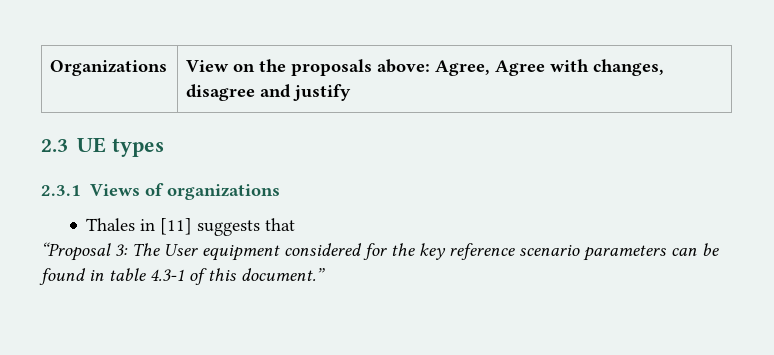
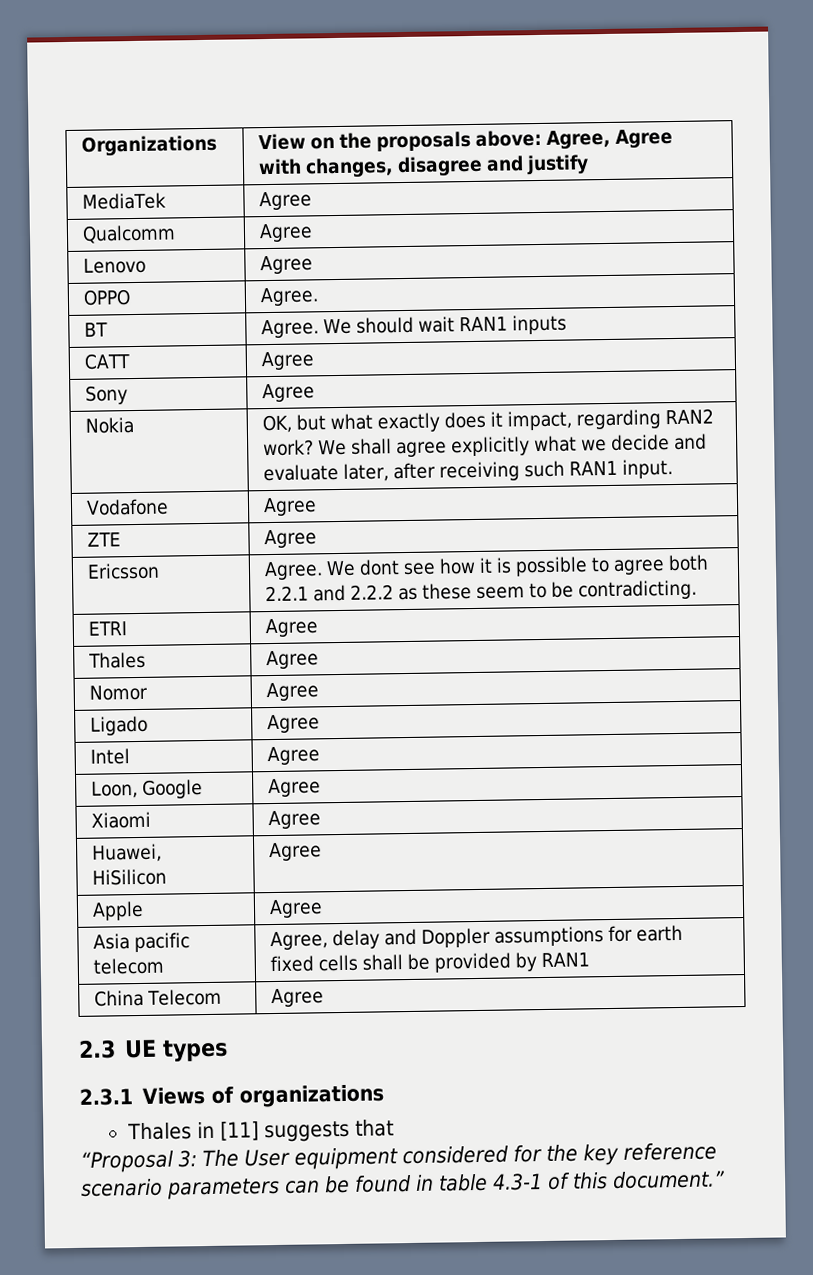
+ MediaTek | Agree
+ Qualcomm | Agree
+ Lenovo | Agree
+ OPPO | Agree.
+ BT | Agree. We should wait RAN1 inputs
+ CATT | Agree
+ Sony | Agree
+ Nokia | OK, but what exactly does it impact, regarding RAN2 work? We shall agree explicitly what we decide and evaluate later, after receiving such RAN1 input.
+ Vodafone | Agree
+ ZTE | Agree
+ Ericsson | Agree. We dont see how it is possible to agree both 2.2.1 and 2.2.2 as these seem to be contradicting.
+ ETRI | Agree
+ Thales | Agree
+ Nomor | Agree
+ Ligado | Agree
+ Intel | Agree
+ Loon, Google | Agree
+ Xiaomi | Agree
+ Huawei, HiSilicon | Agree
+ Apple | Agree
+ Asia pacific telecom | Agree, delay and Doppler assumptions for earth fixed cells shall be provided by RAN1
+ China Telecom | Agree

